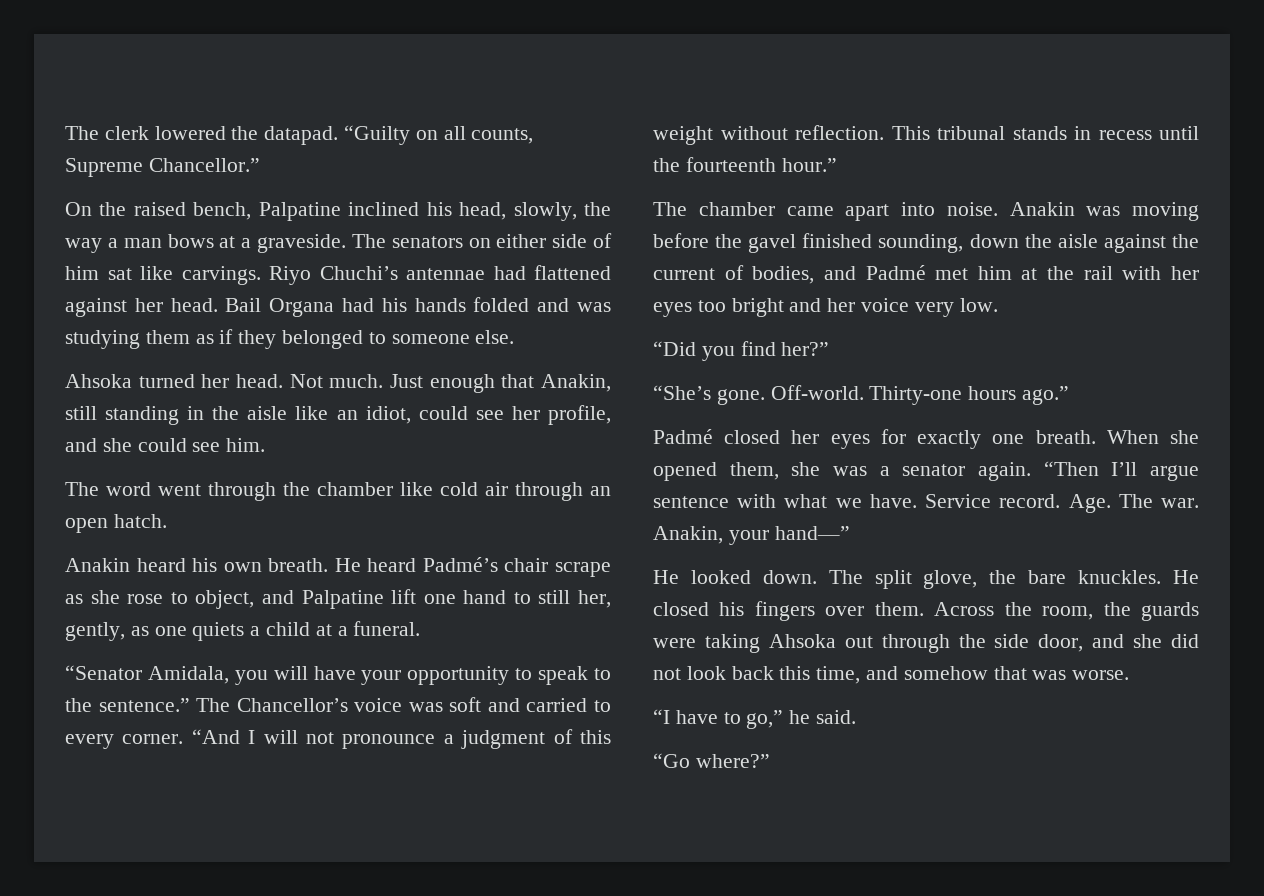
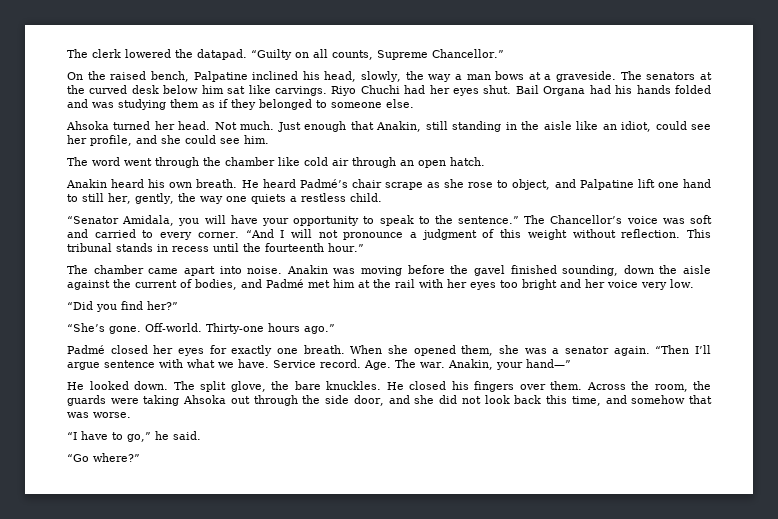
- The senators on either side of him sat like carvings.
+ The senators at the curved desk below him sat like carvings.
- Riyo Chuchi’s antennae had flattened against her head.
+ Riyo Chuchi had her eyes shut.
- He heard Padmé’s chair scrape as she rose to object, and Palpatine lift one hand to still her, gently, as one quiets a child at a funeral.
+ He heard Padmé’s chair scrape as she rose to object, and Palpatine lift one hand to still her, gently, the way one quiets a restless child.

